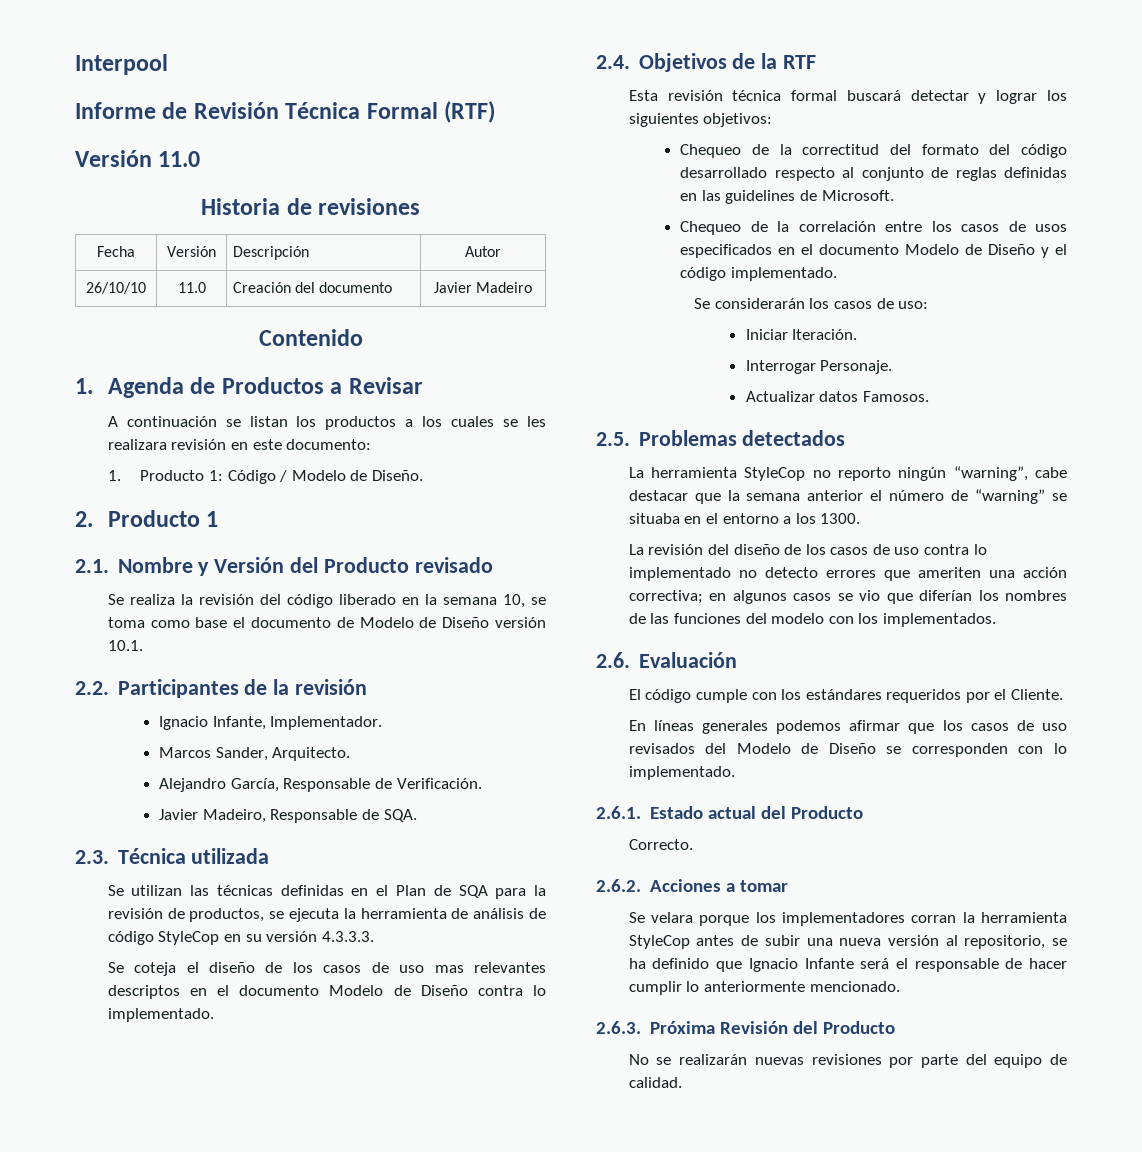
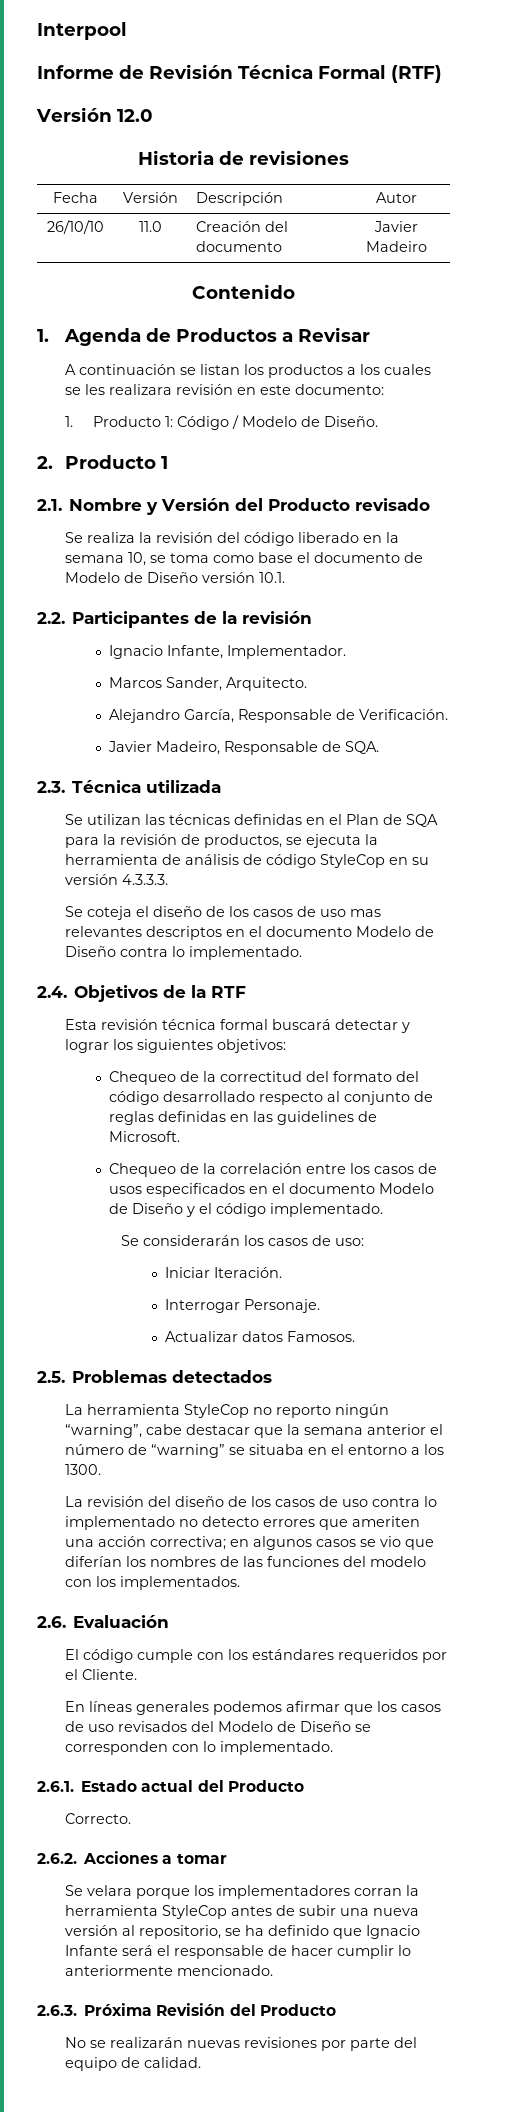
- Versión 11.0
+ Versión 12.0

